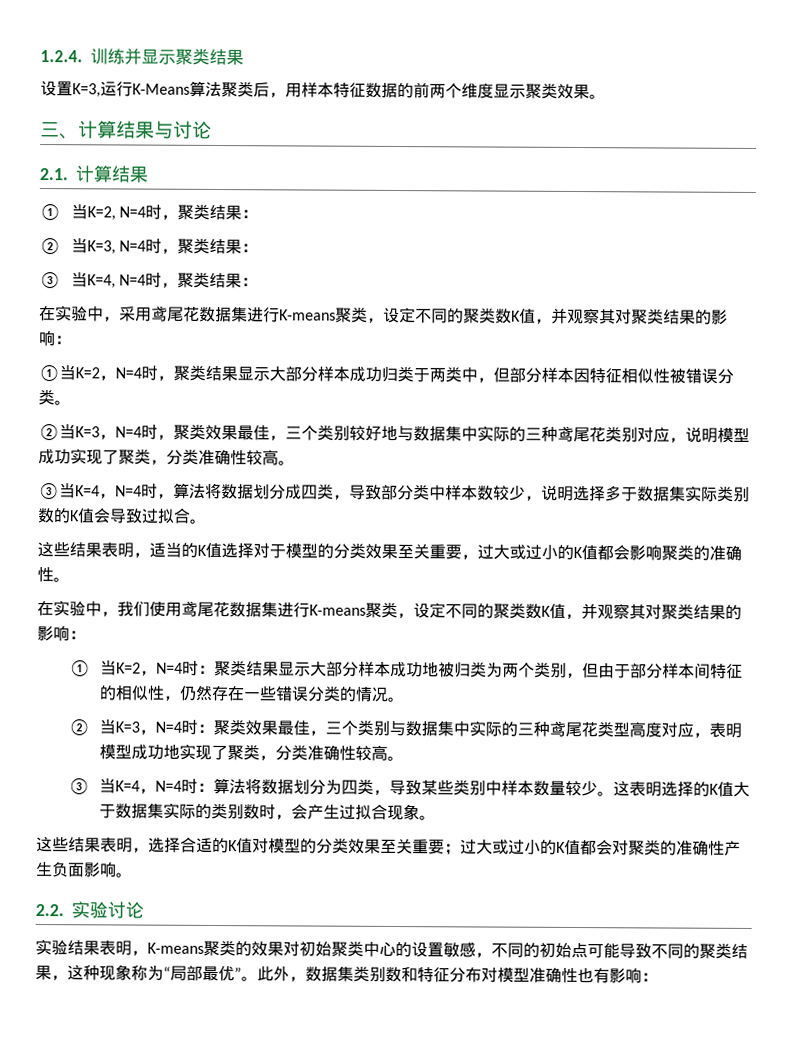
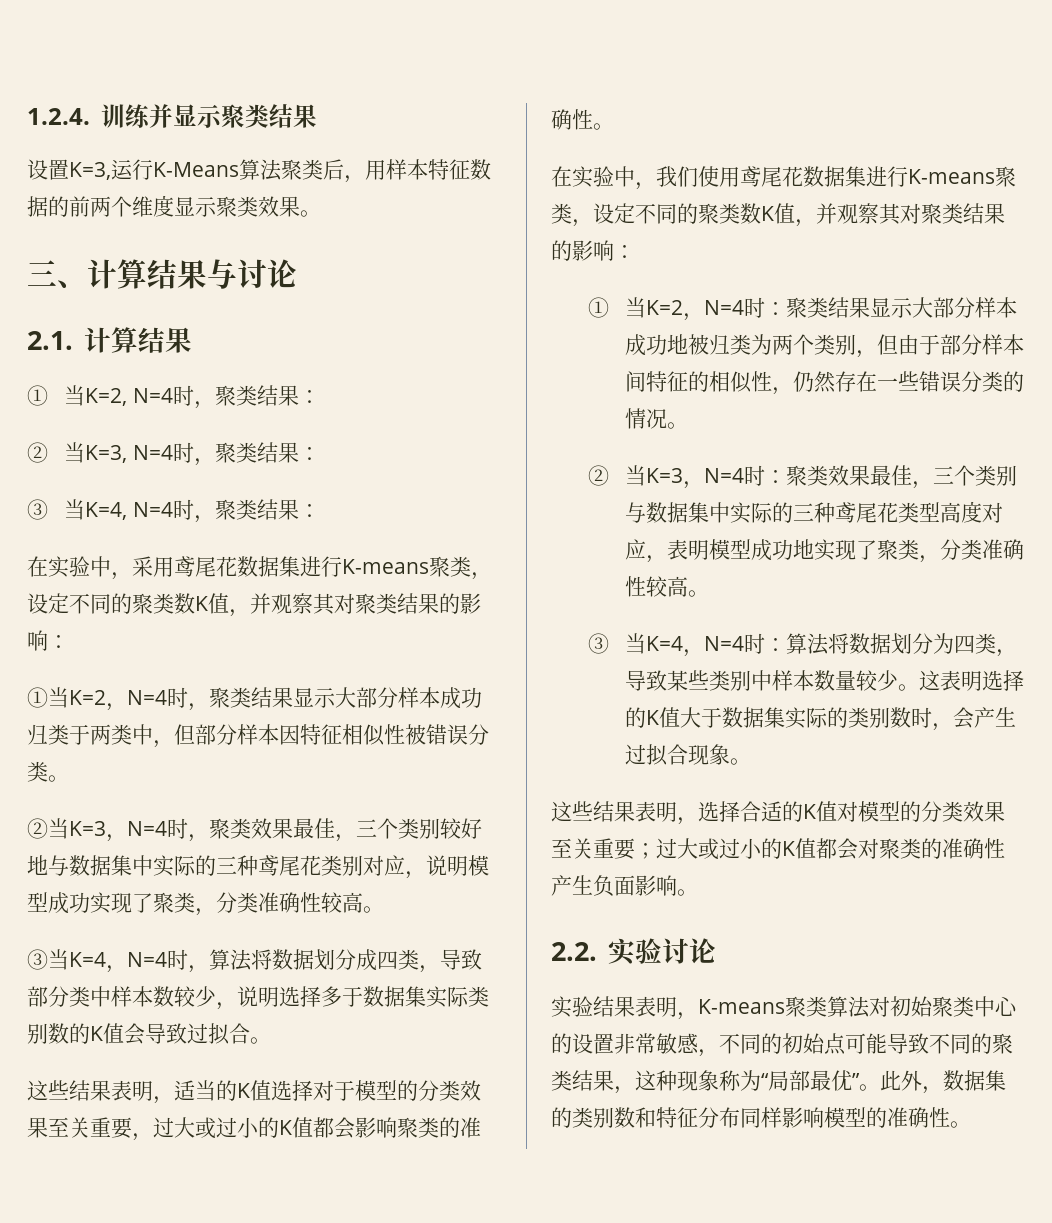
- 实验结果表明，K-means聚类的效果对初始聚类中心的设置敏感，不同的初始点可能导致不同的聚类结果，这种现象称为“局部最优”。
+ 实验结果表明，K-means聚类算法对初始聚类中心的设置非常敏感，不同的初始点可能导致不同的聚类结果，这种现象称为“局部最优”。
- 此外，数据集类别数和特征分布对模型准确性也有影响：
+ 此外，数据集的类别数和特征分布同样影响模型的准确性。

